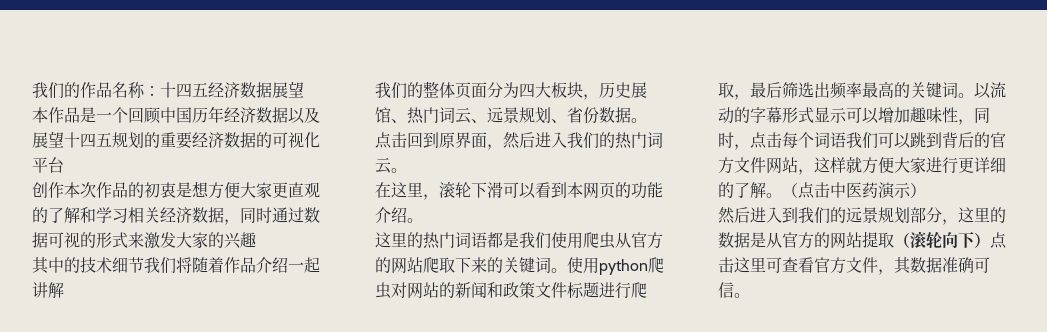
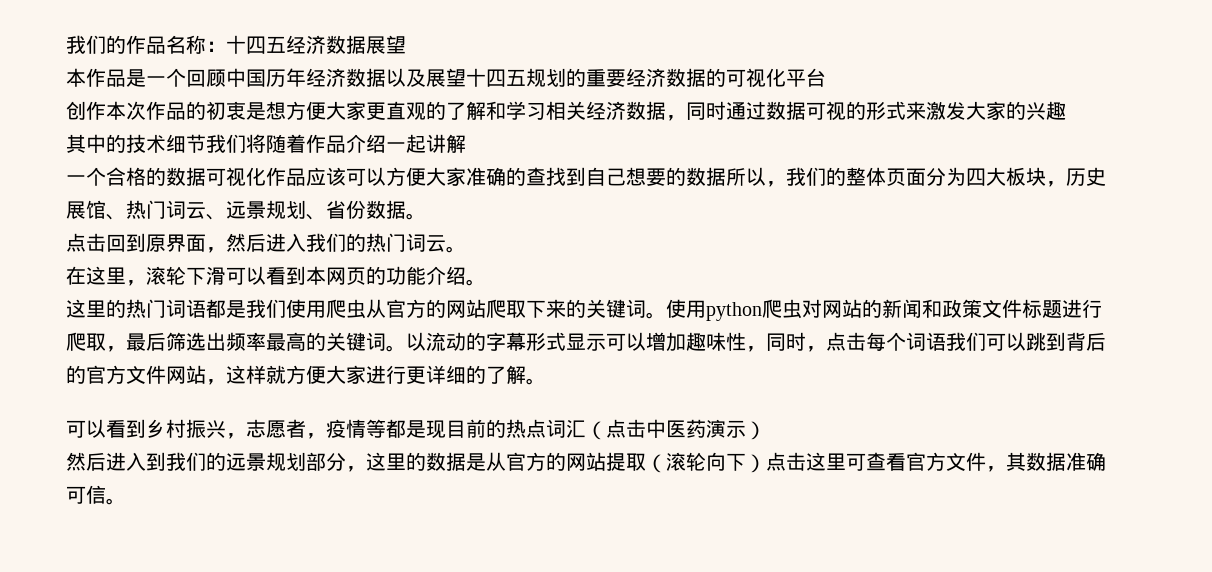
- 我们的整体页面分为四大板块，历史展馆、热门词云、远景规划、省份数据。
+ 一个合格的数据可视化作品应该可以方便大家准确的查找到自己想要的数据所以，我们的整体页面分为四大板块，历史展馆、热门词云、远景规划、省份数据。
- 以流动的字幕形式显示可以增加趣味性，同时，点击每个词语我们可以跳到背后的官方文件网站，这样就方便大家进行更详细的了解。（点击中医药演示）
+ 以流动的字幕形式显示可以增加趣味性，同时，点击每个词语我们可以跳到背后的官方文件网站，这样就方便大家进行更详细的了解。
+ 可以看到乡村振兴，志愿者，疫情等都是现目前的热点词汇（点击中医药演示）

